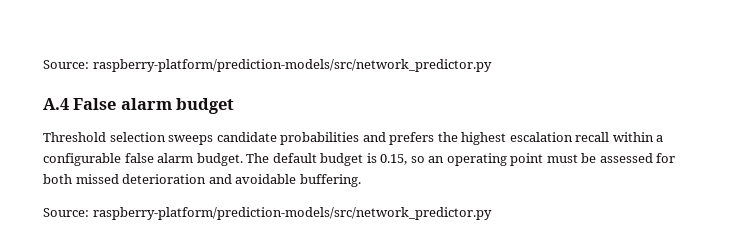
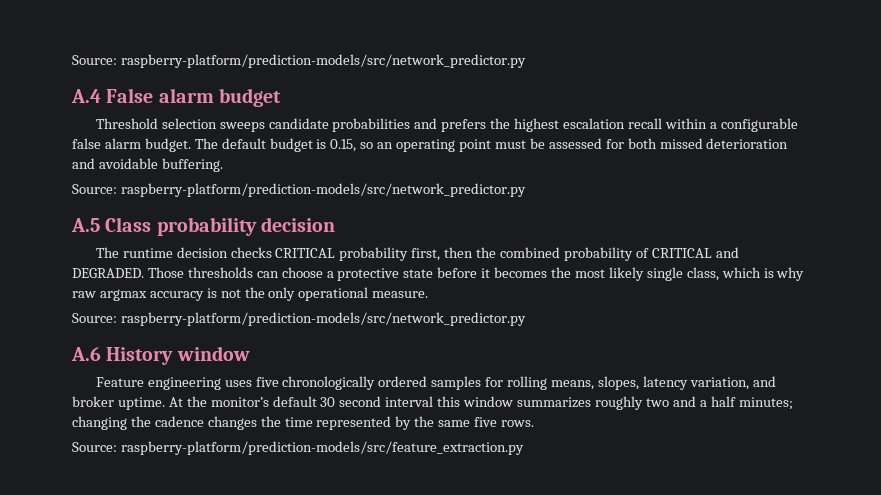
+ A.5 Class probability decision
+ The runtime decision checks CRITICAL probability first, then the combined probability of CRITICAL and DEGRADED. Those thresholds can choose a protective state before it becomes the most likely single class, which is why raw argmax accuracy is not the only operational measure.
+ Source: raspberry-platform/prediction-models/src/network_predictor.py
+ A.6 History window
+ Feature engineering uses five chronologically ordered samples for rolling means, slopes, latency variation, and broker uptime. At the monitor’s default 30 second interval this window summarizes roughly two and a half minutes; changing the cadence changes the time represented by the same five rows.
+ Source: raspberry-platform/prediction-models/src/feature_extraction.py

